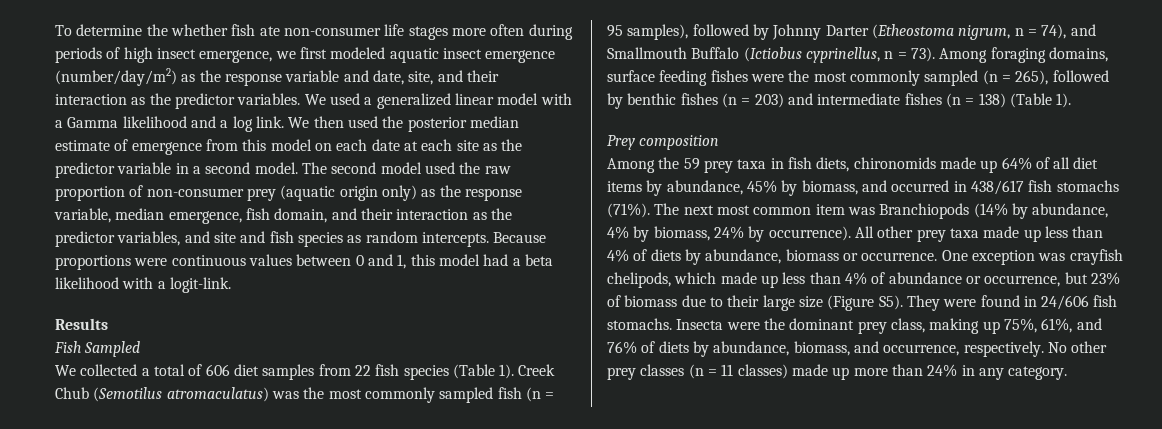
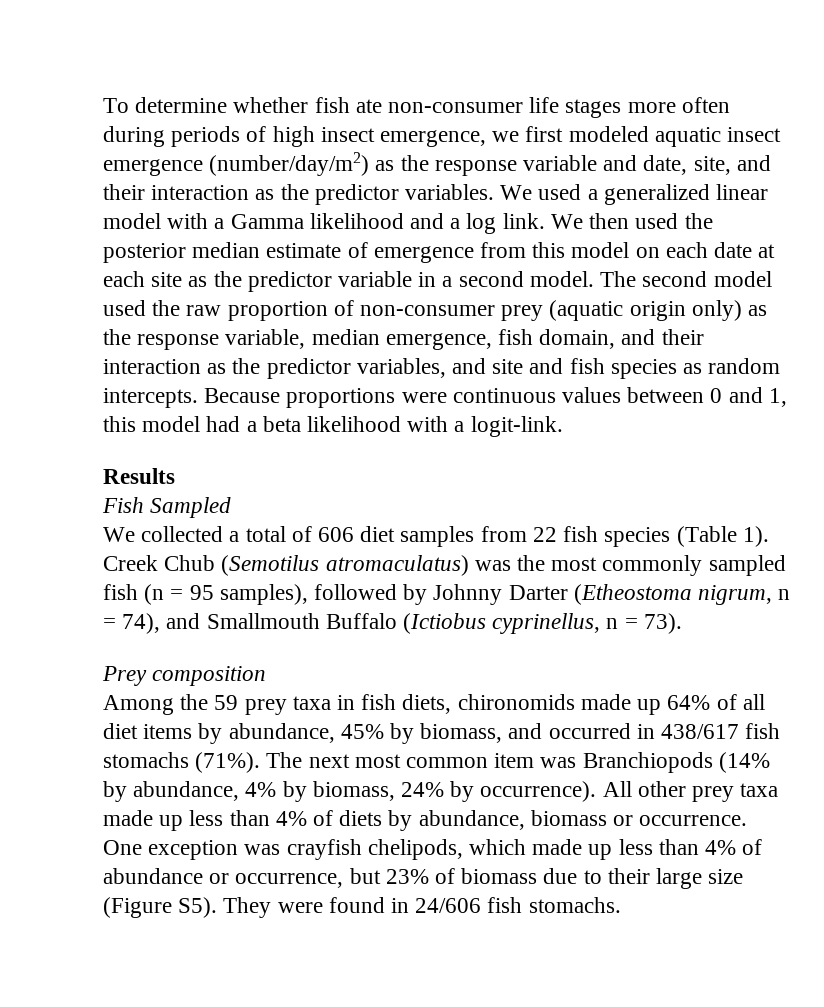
- To determine the whether fish ate non-consumer life stages more often during periods of high insect emergence, we first modeled aquatic insect emergence (number/day/m2) as the response variable and date, site, and their interaction as the predictor variables.
+ To determine whether fish ate non-consumer life stages more often during periods of high insect emergence, we first modeled aquatic insect emergence (number/day/m2) as the response variable and date, site, and their interaction as the predictor variables.
- Among foraging domains, surface feeding fishes were the most commonly sampled (n = 265), followed by benthic fishes (n = 203) and intermediate fishes (n = 138) (Table 1).
- Insecta were the dominant prey class, making up 75%, 61%, and 76% of diets by abundance, biomass, and occurrence, respectively. No other prey classes (n = 11 classes) made up more than 24% in any category.

